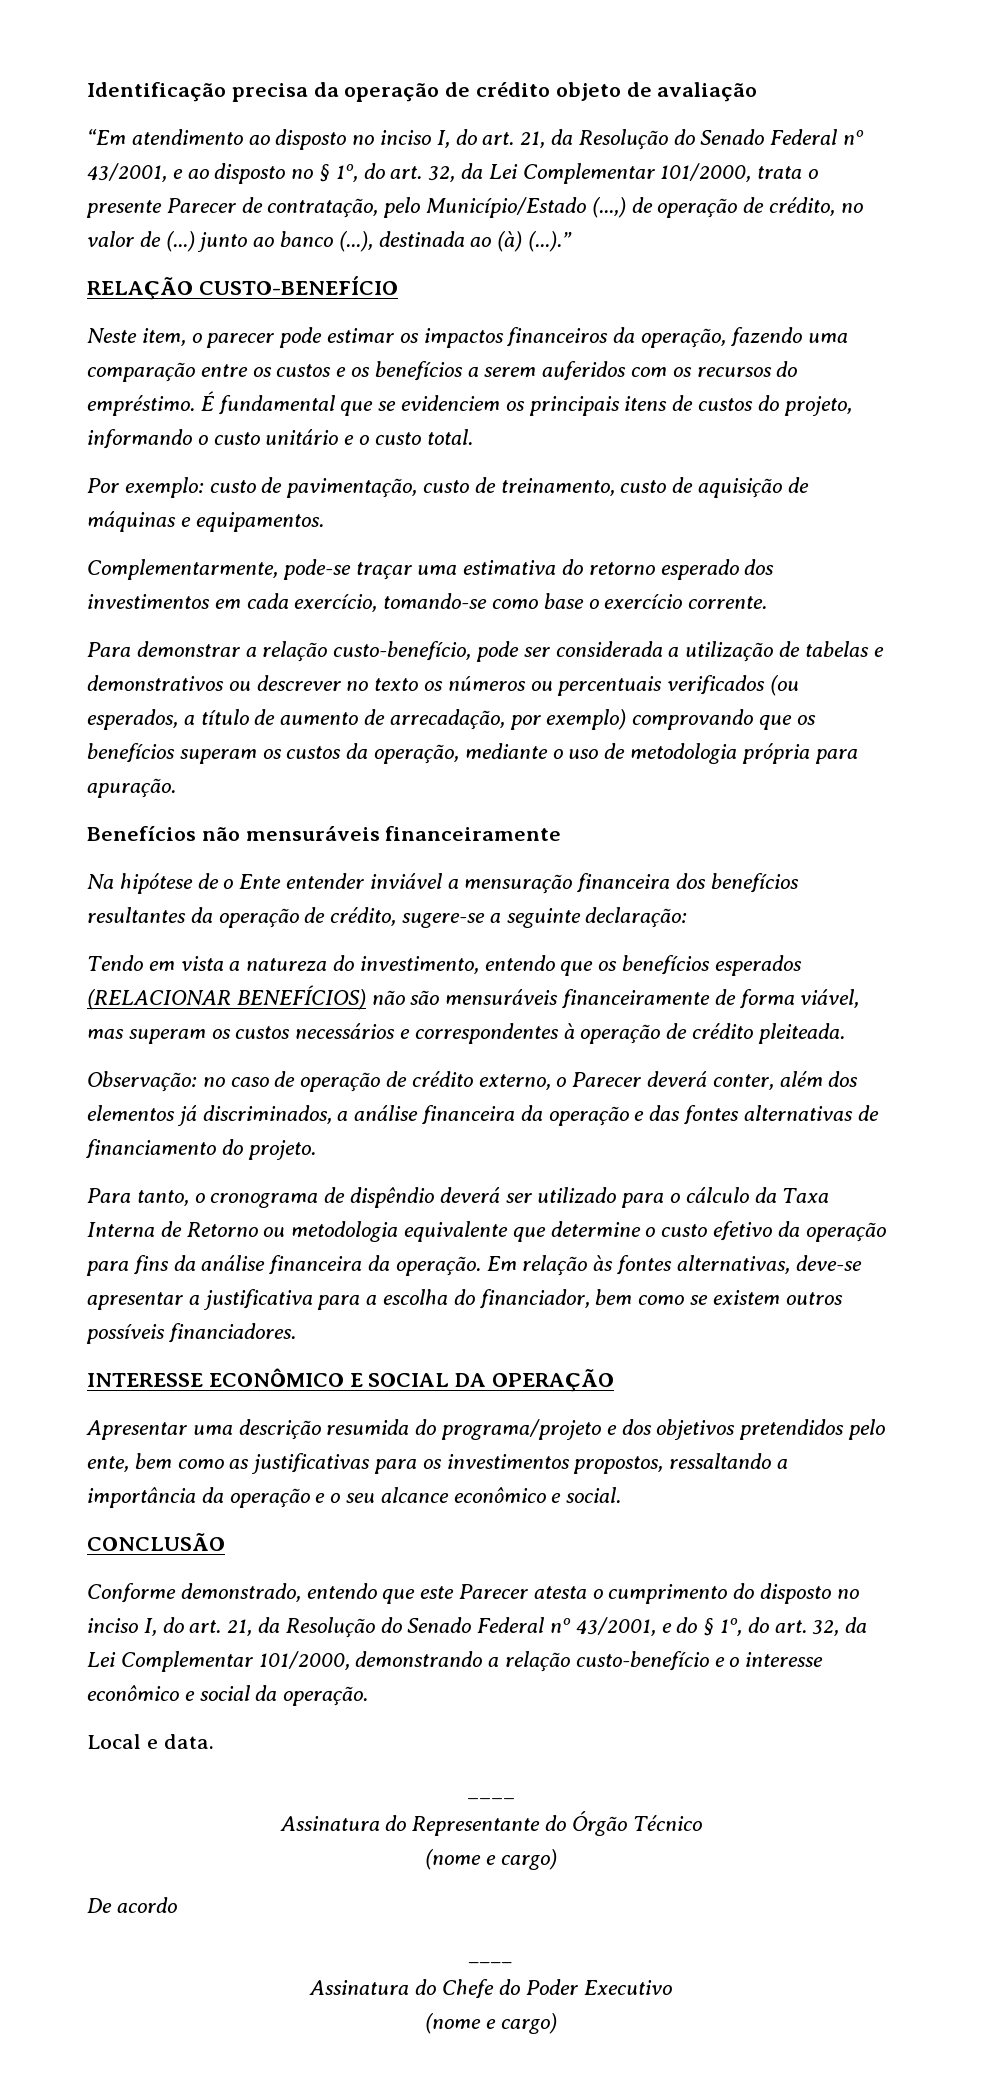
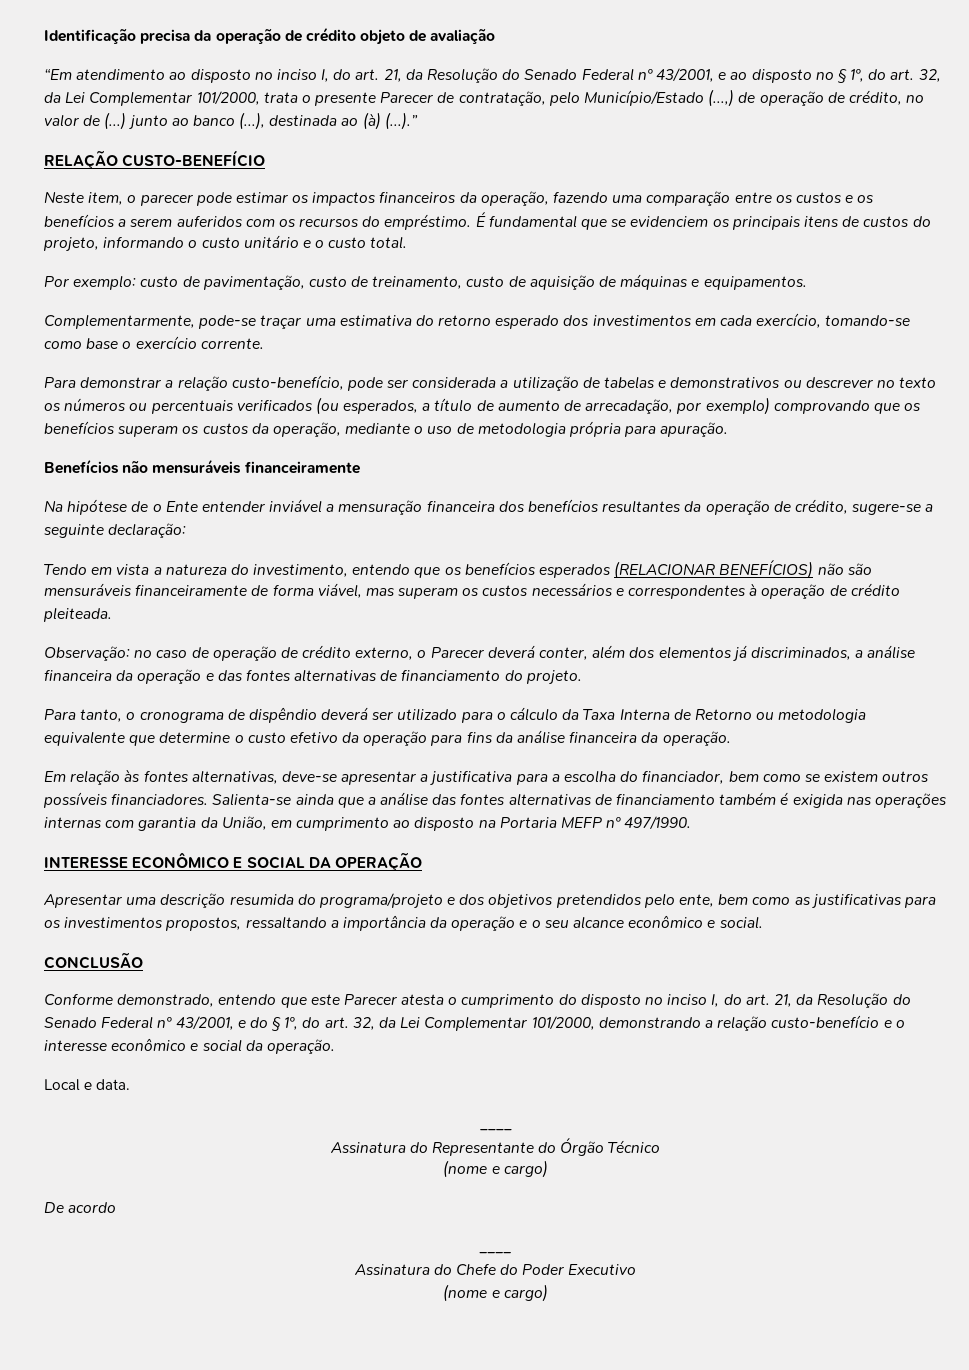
- Para tanto, o cronograma de dispêndio deverá ser utilizado para o cálculo da Taxa Interna de Retorno ou metodologia equivalente que determine o custo efetivo da operação para fins da análise financeira da operação. Em relação às fontes alternativas, deve-se apresentar a justificativa para a escolha do financiador, bem como se existem outros possíveis financiadores.
+ Para tanto, o cronograma de dispêndio deverá ser utilizado para o cálculo da Taxa Interna de Retorno ou metodologia equivalente que determine o custo efetivo da operação para fins da análise financeira da operação.
+ Em relação às fontes alternativas, deve-se apresentar a justificativa para a escolha do financiador, bem como se existem outros possíveis financiadores. Salienta-se ainda que a análise das fontes alternativas de financiamento também é exigida nas operações internas com garantia da União, em cumprimento ao disposto na Portaria MEFP nº 497/1990.

